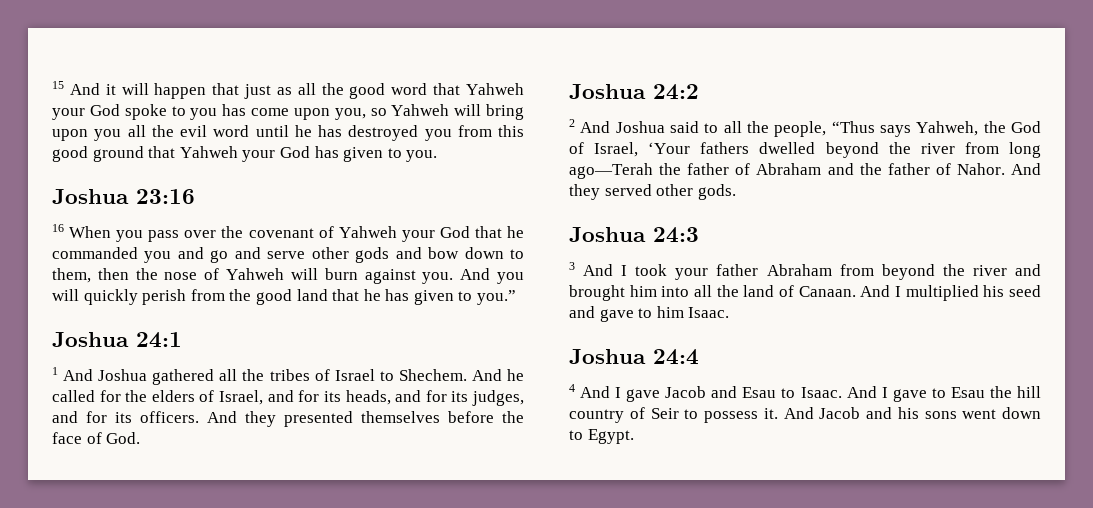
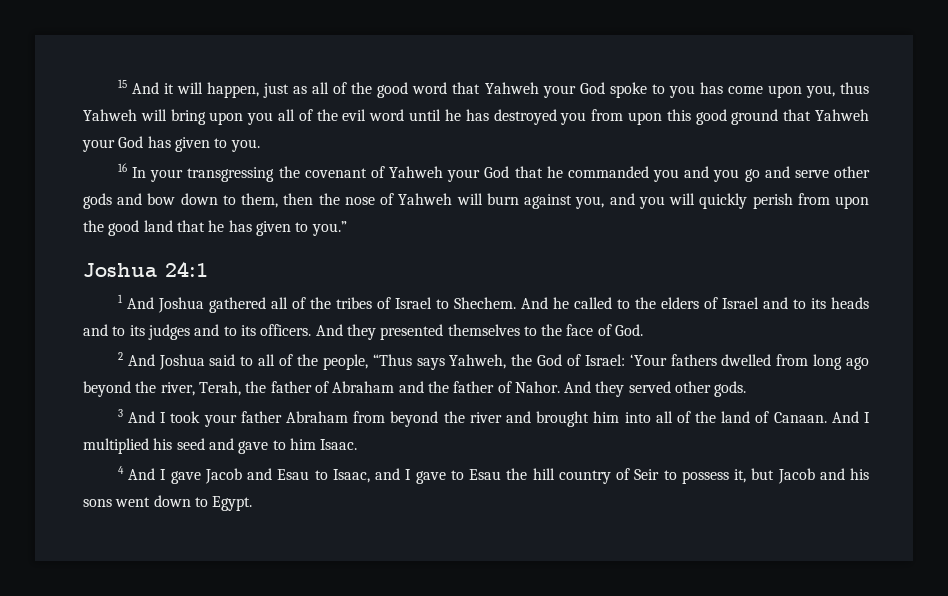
- 15 And it will happen that just as all the good word that Yahweh your God spoke to you has come upon you, so Yahweh will bring upon you all the evil word until he has destroyed you from this good ground that Yahweh your God has given to you.
+ 15 And it will happen, just as all of the good word that Yahweh your God spoke to you has come upon you, thus Yahweh will bring upon you all of the evil word until he has destroyed you from upon this good ground that Yahweh your God has given to you.
- Joshua 23:16
- 16 When you pass over the covenant of Yahweh your God that he commanded you and go and serve other gods and bow down to them, then the nose of Yahweh will burn against you. And you will quickly perish from the good land that he has given to you.”
+ 16 In your transgressing the covenant of Yahweh your God that he commanded you and you go and serve other gods and bow down to them, then the nose of Yahweh will burn against you, and you will quickly perish from upon the good land that he has given to you.”
- 1 And Joshua gathered all the tribes of Israel to Shechem.
+ 1 And Joshua gathered all of the tribes of Israel to Shechem.
- And he called for the elders of Israel, and for its heads, and for its judges, and for its officers.
+ And he called to the elders of Israel and to its heads and to its judges and to its officers.
- And they presented themselves before the face of God.
+ And they presented themselves to the face of God.
- Joshua 24:2
- 2 And Joshua said to all the people, “Thus says Yahweh, the God of Israel, ‘Your fathers dwelled beyond the river from long ago—Terah the father of Abraham and the father of Nahor.
+ 2 And Joshua said to all of the people, “Thus says Yahweh, the God of Israel: ‘Your fathers dwelled from long ago beyond the river, Terah, the father of Abraham and the father of Nahor.
- Joshua 24:3
- 3 And I took your father Abraham from beyond the river and brought him into all the land of Canaan.
+ 3 And I took your father Abraham from beyond the river and brought him into all of the land of Canaan.
- Joshua 24:4
- 4 And I gave Jacob and Esau to Isaac. And I gave to Esau the hill country of Seir to possess it. And Jacob and his sons went down to Egypt.
+ 4 And I gave Jacob and Esau to Isaac, and I gave to Esau the hill country of Seir to possess it, but Jacob and his sons went down to Egypt.

